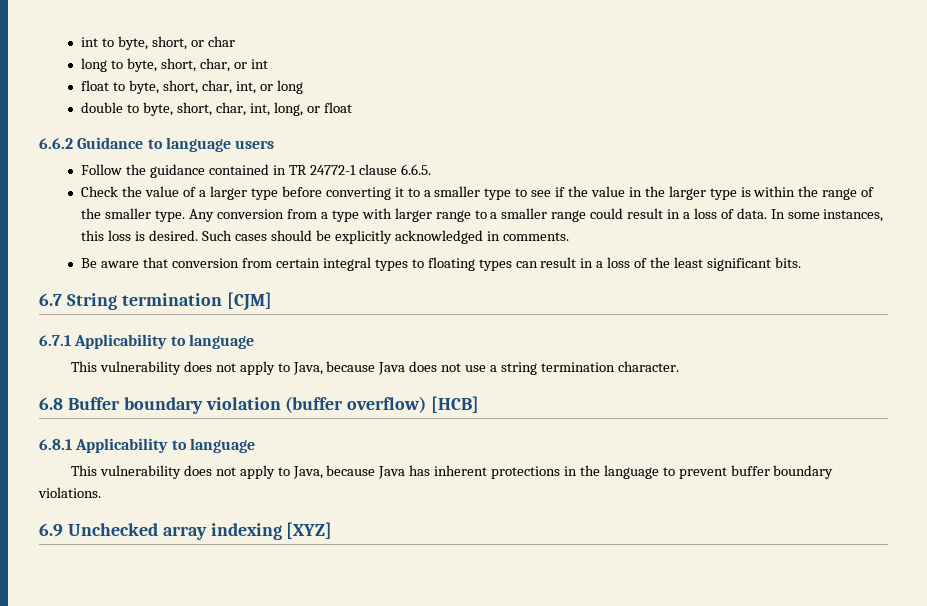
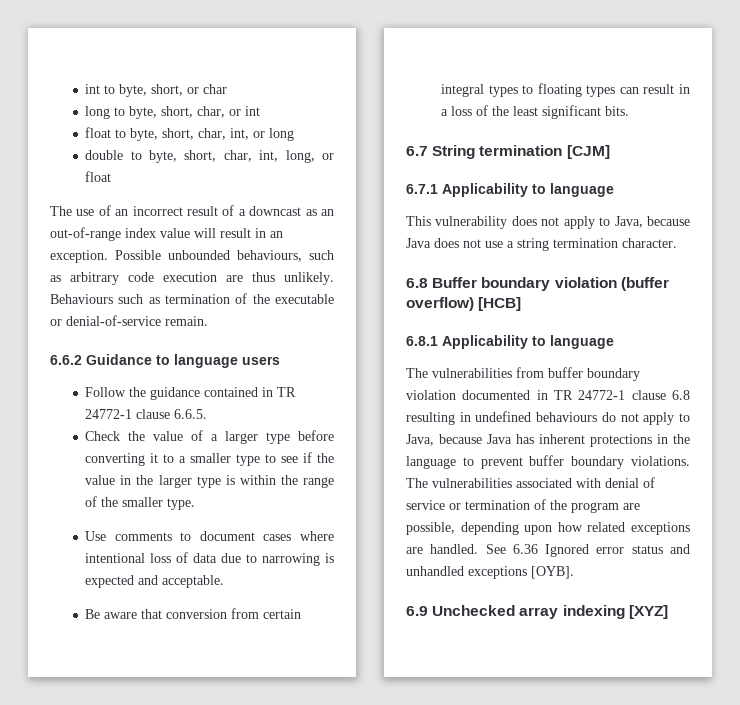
+ The use of an incorrect result of a downcast as an out-of-range index value will result in an exception. Possible unbounded behaviours, such as arbitrary code execution are thus unlikely. Behaviours such as termination of the executable or denial-of-service remain.
- Check the value of a larger type before converting it to a smaller type to see if the value in the larger type is within the range of the smaller type. Any conversion from a type with larger range to a smaller range could result in a loss of data. In some instances, this loss is desired. Such cases should be explicitly acknowledged in comments.
+ Check the value of a larger type before converting it to a smaller type to see if the value in the larger type is within the range of the smaller type.
+ Use comments to document cases where intentional loss of data due to narrowing is expected and acceptable.
- This vulnerability does not apply to Java, because Java has inherent protections in the language to prevent buffer boundary violations.
+ The vulnerabilities from buffer boundary violation documented in TR 24772-1 clause 6.8 resulting in undefined behaviours do not apply to Java, because Java has inherent protections in the language to prevent buffer boundary violations. The vulnerabilities associated with denial of service or termination of the program are possible, depending upon how related exceptions are handled. See 6.36 Ignored error status and unhandled exceptions [OYB].

